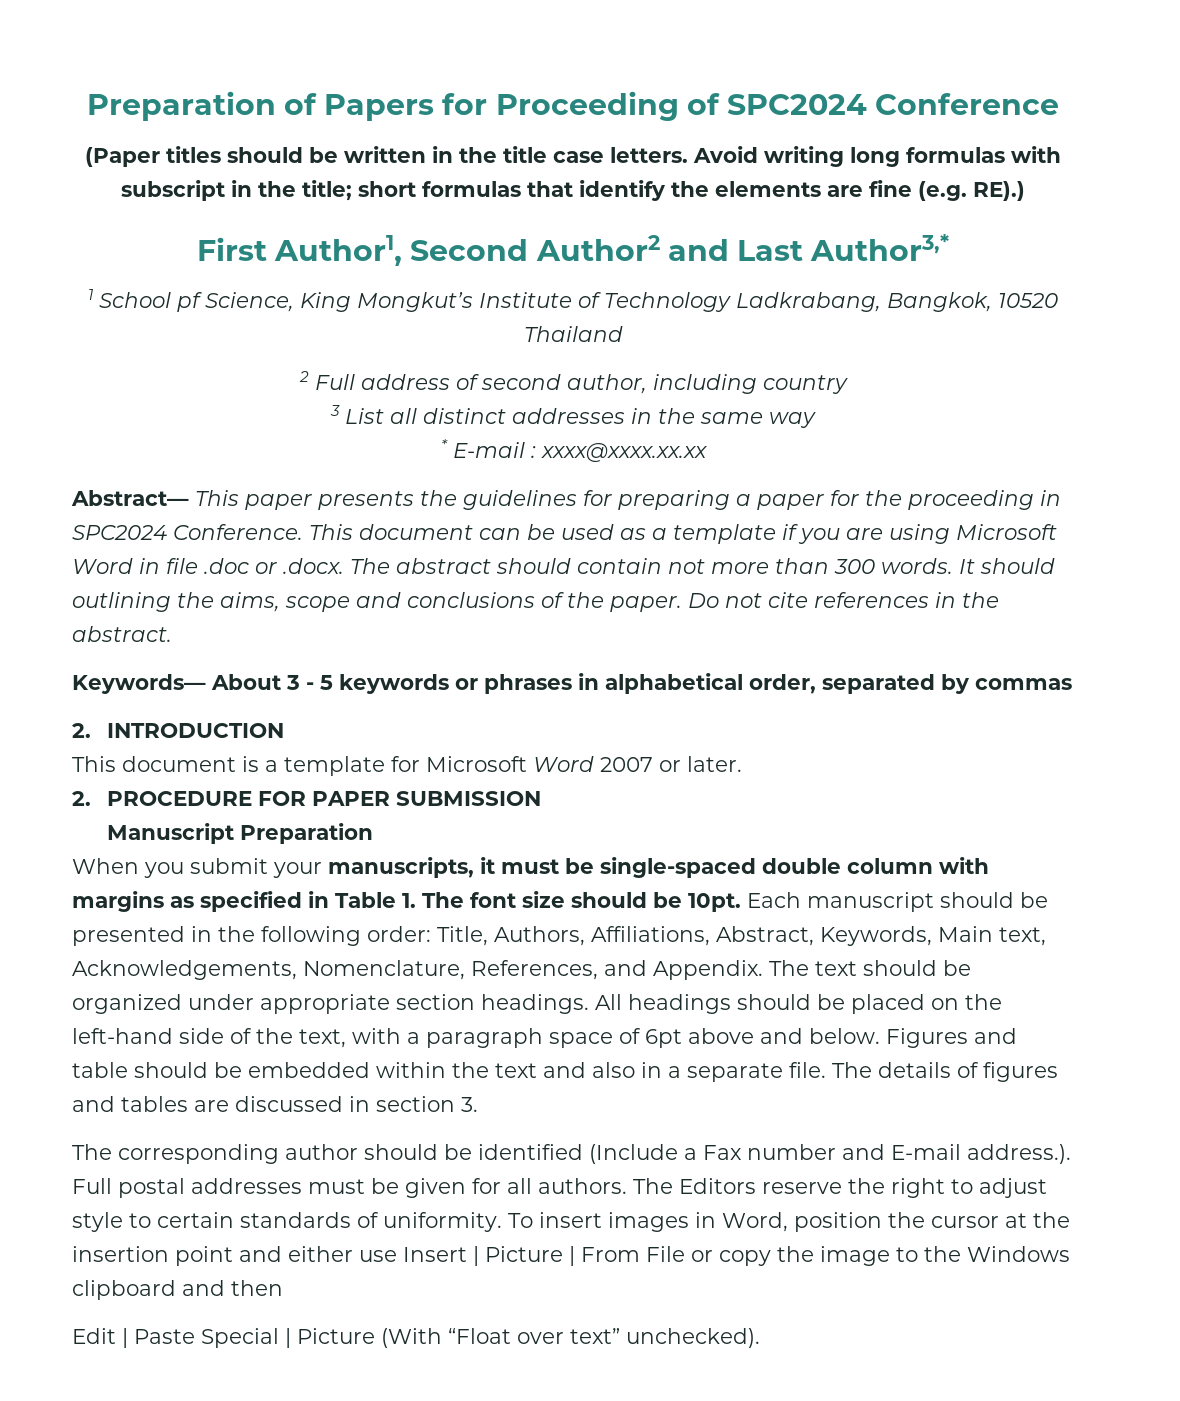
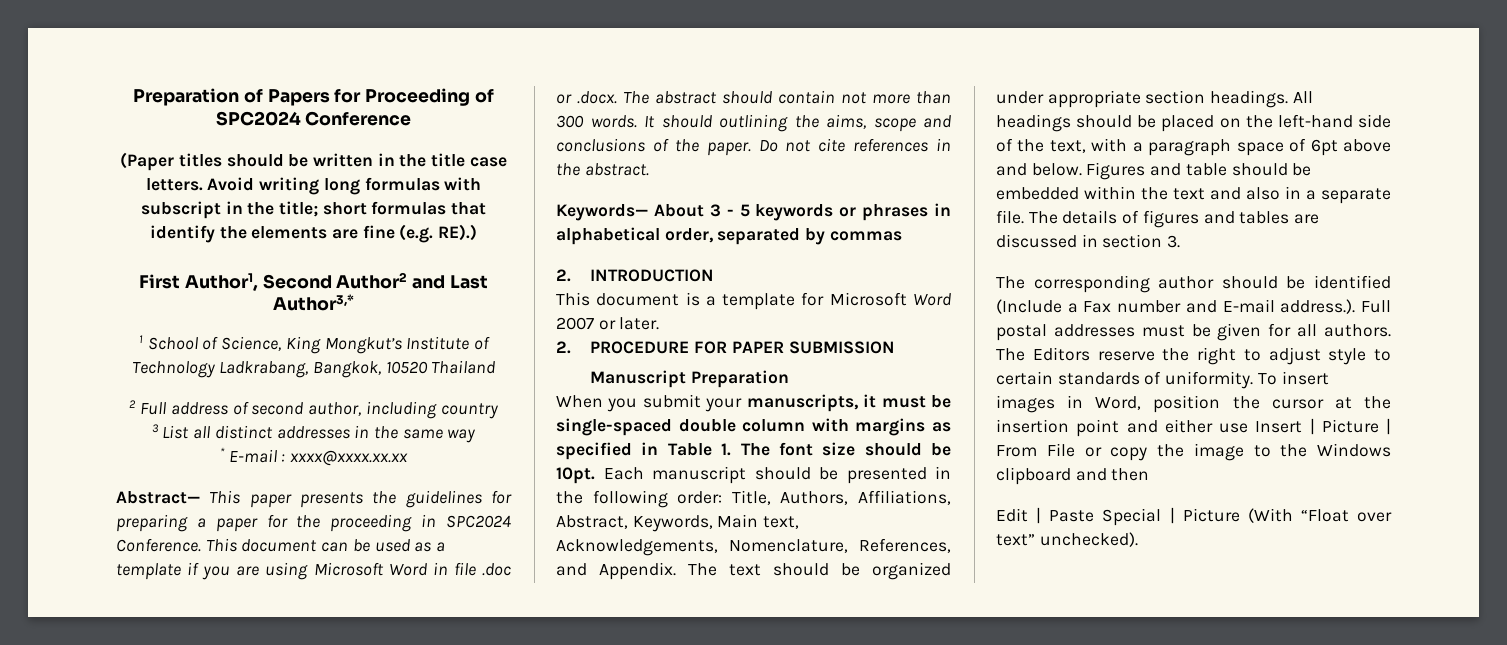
- 1 School pf Science, King Mongkut’s Institute of Technology Ladkrabang, Bangkok, 10520 Thailand
+ 1 School of Science, King Mongkut’s Institute of Technology Ladkrabang, Bangkok, 10520 Thailand

